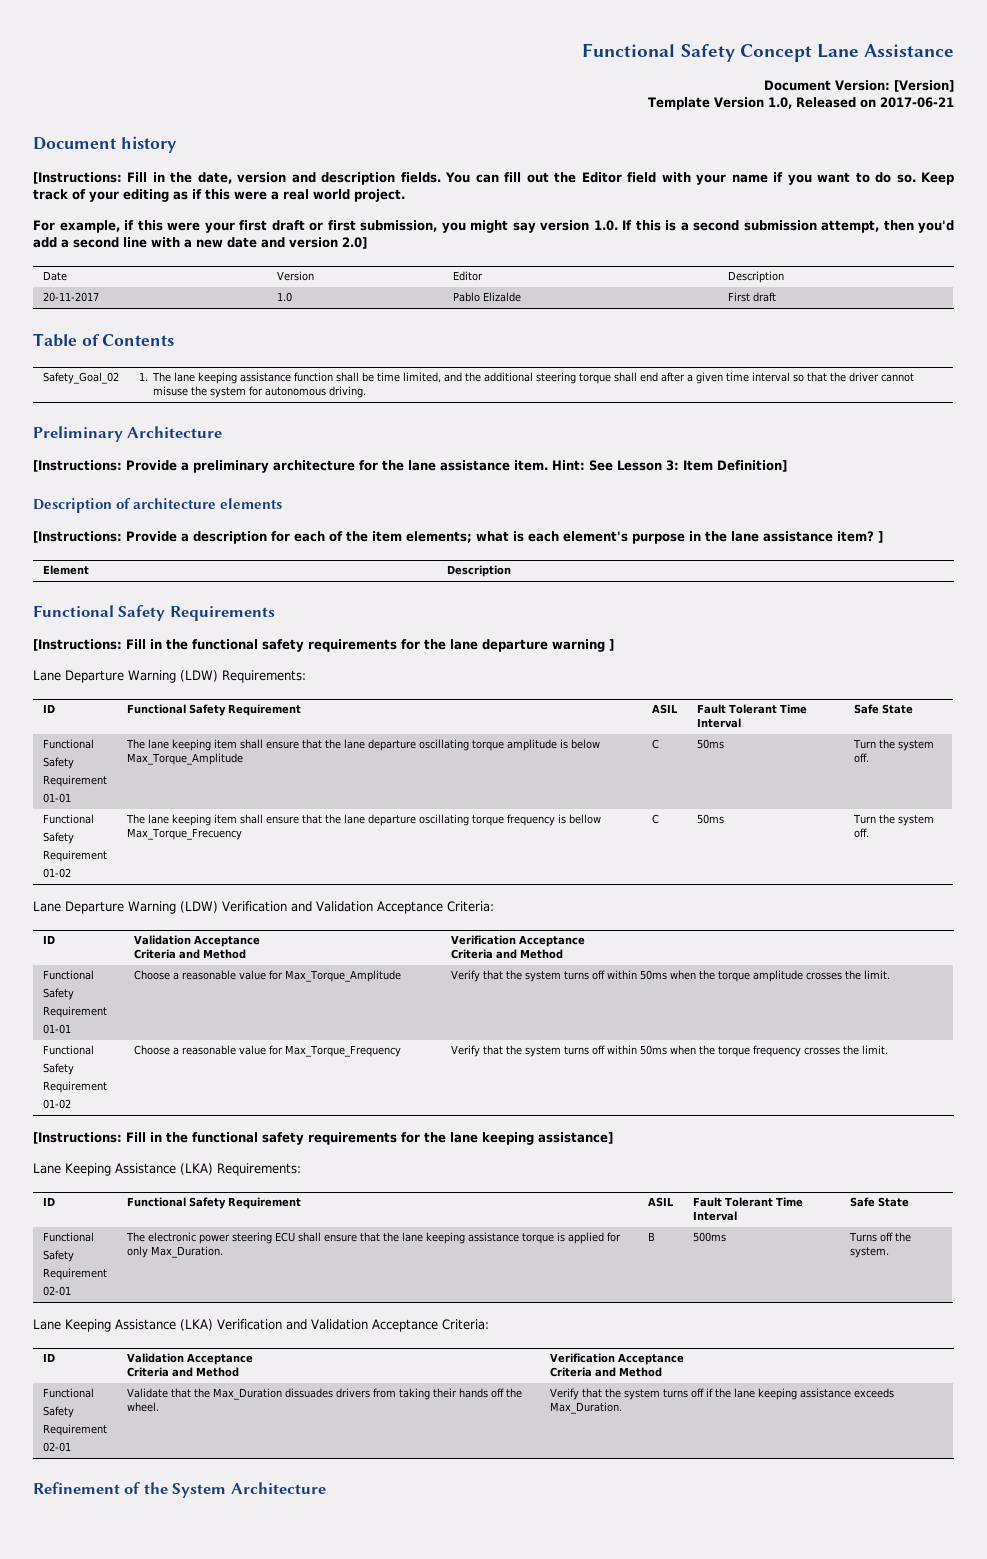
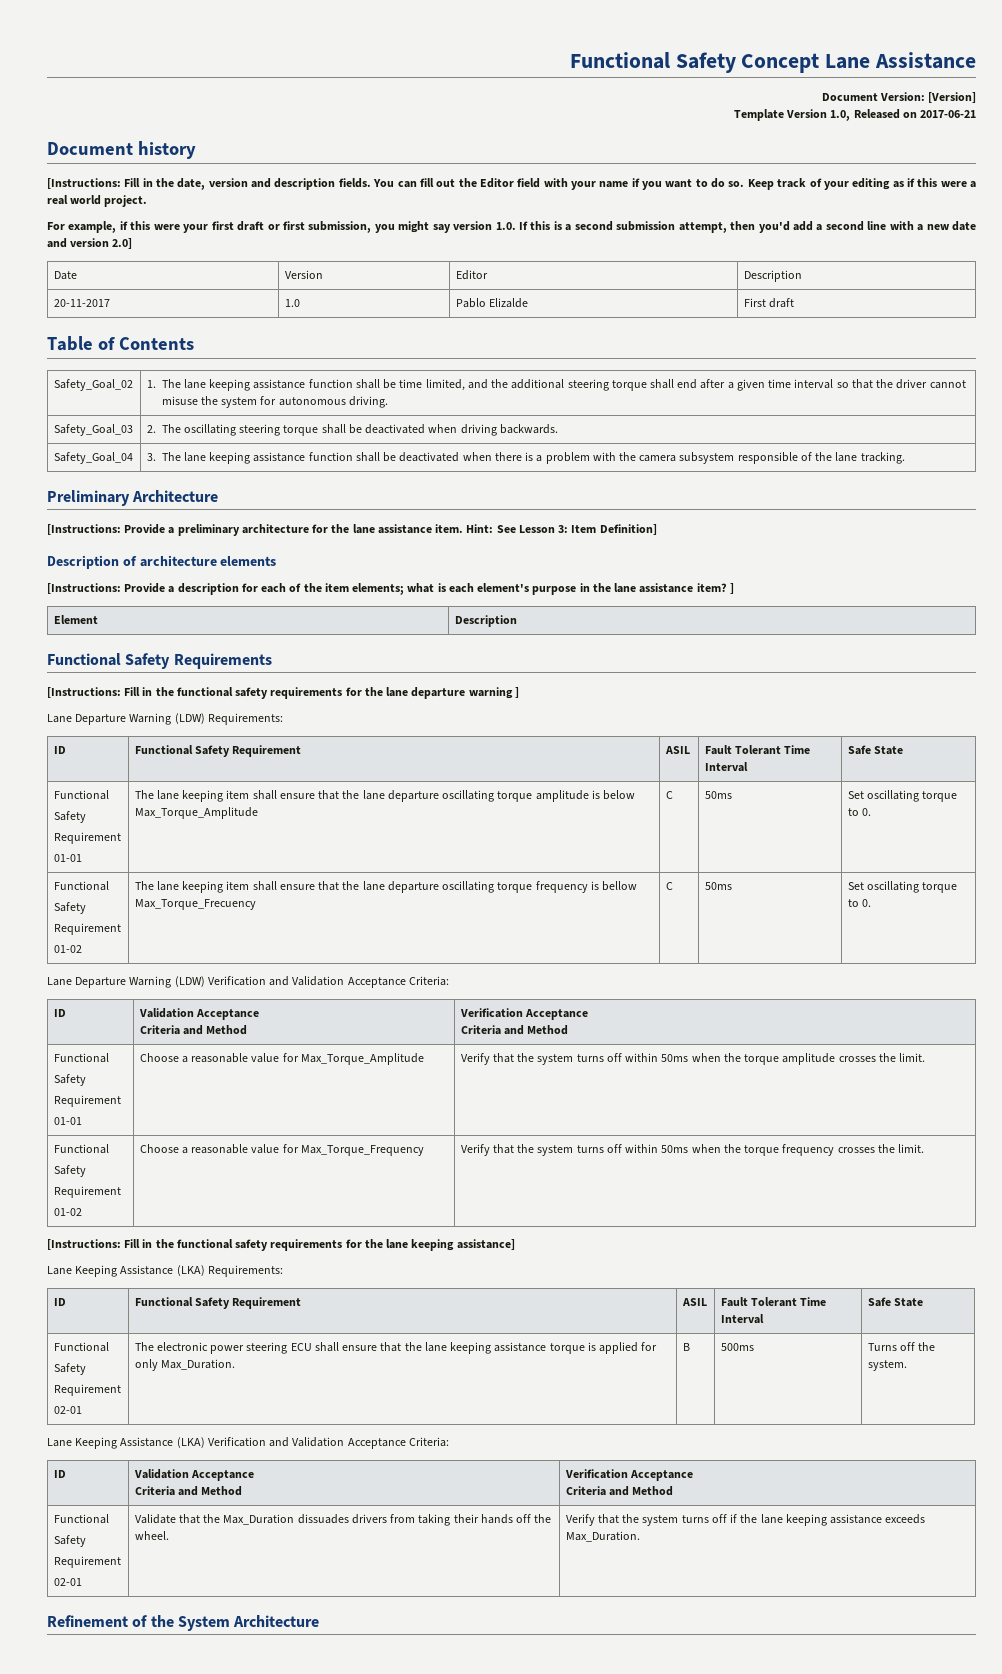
+ Safety_Goal_03 | 2. The oscillating steering torque shall be deactivated when driving backwards.
+ Safety_Goal_04 | 3. The lane keeping assistance function shall be deactivated when there is a problem with the camera subsystem responsible of the lane tracking.
  Lane Departure Warning (LDW) Requirements:
  ID | Functional Safety Requirement | ASIL | Fault Tolerant Time Interval | Safe State
  Functional
  Safety
  Requirement
- 01-01 | The lane keeping item shall ensure that the lane departure oscillating torque amplitude is below Max_Torque_Amplitude | C | 50ms | Turn the system off.
+ 01-01 | The lane keeping item shall ensure that the lane departure oscillating torque amplitude is below Max_Torque_Amplitude | C | 50ms | Set oscillating torque to 0.
  Functional
  Safety
  Requirement
- 01-02 | The lane keeping item shall ensure that the lane departure oscillating torque frequency is bellow Max_Torque_Frecuency | C | 50ms | Turn the system off.
+ 01-02 | The lane keeping item shall ensure that the lane departure oscillating torque frequency is bellow Max_Torque_Frecuency | C | 50ms | Set oscillating torque to 0.

